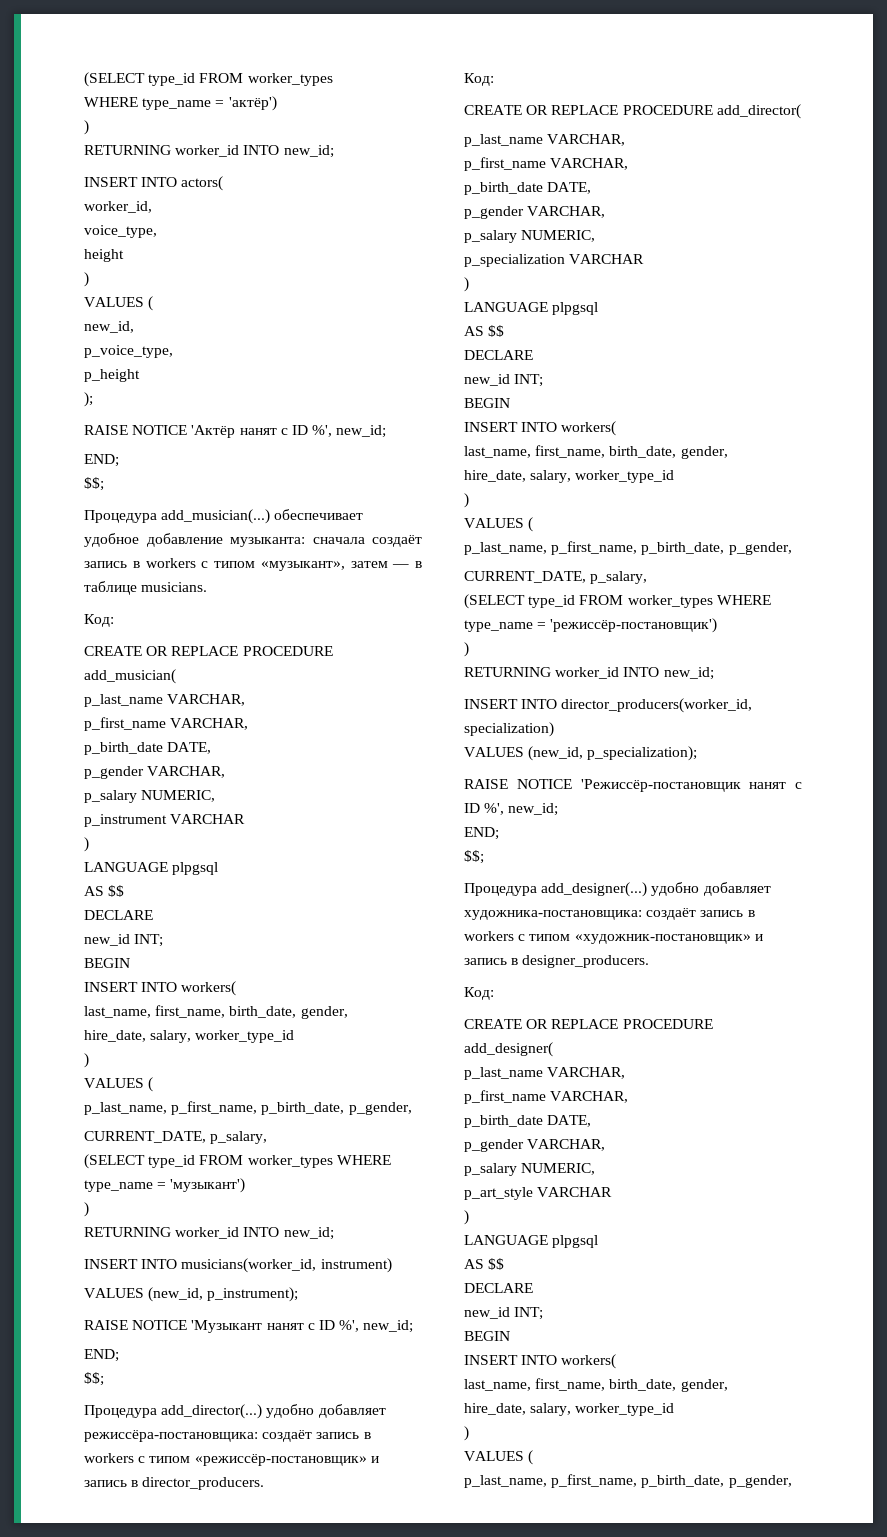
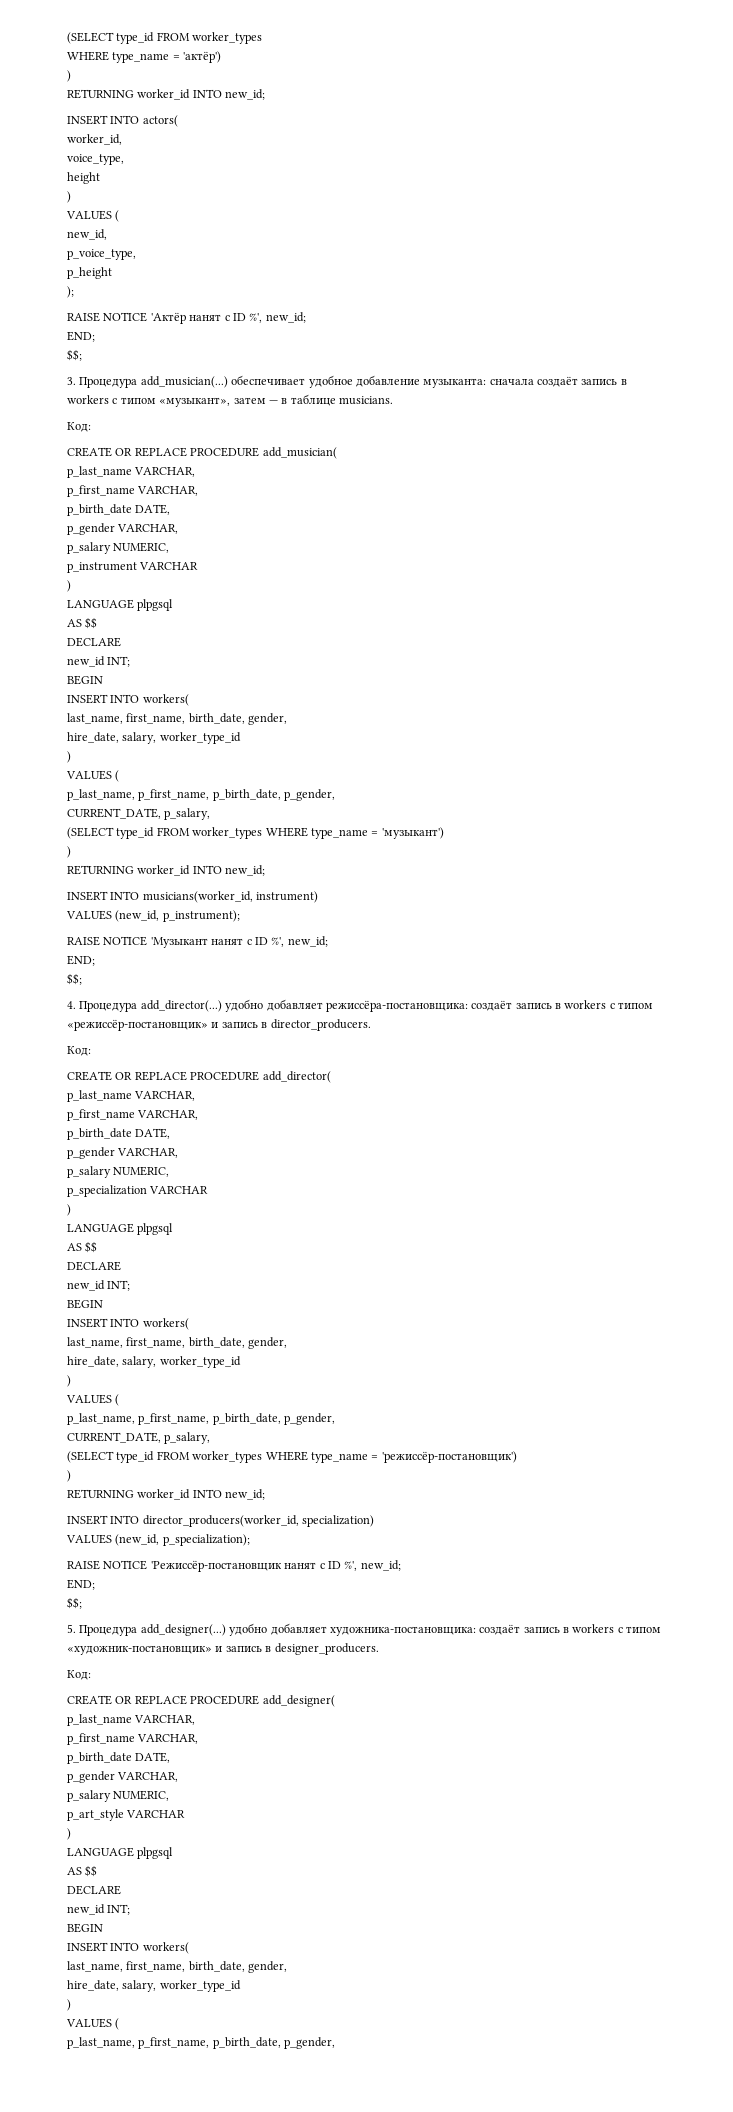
- Процедура add_musician(...) обеспечивает удобное добавление музыканта: сначала создаёт запись в workers с типом «музыкант», затем — в таблице musicians.
+ 3. Процедура add_musician(...) обеспечивает удобное добавление музыканта: сначала создаёт запись в workers с типом «музыкант», затем — в таблице musicians.
- Процедура add_director(...) удобно добавляет режиссёра-постановщика: создаёт запись в workers с типом «режиссёр-постановщик» и запись в director_producers.
+ 4. Процедура add_director(...) удобно добавляет режиссёра-постановщика: создаёт запись в workers с типом «режиссёр-постановщик» и запись в director_producers.
- Процедура add_designer(...) удобно добавляет художника-постановщика: создаёт запись в workers с типом «художник-постановщик» и запись в designer_producers.
+ 5. Процедура add_designer(...) удобно добавляет художника-постановщика: создаёт запись в workers с типом «художник-постановщик» и запись в designer_producers.

